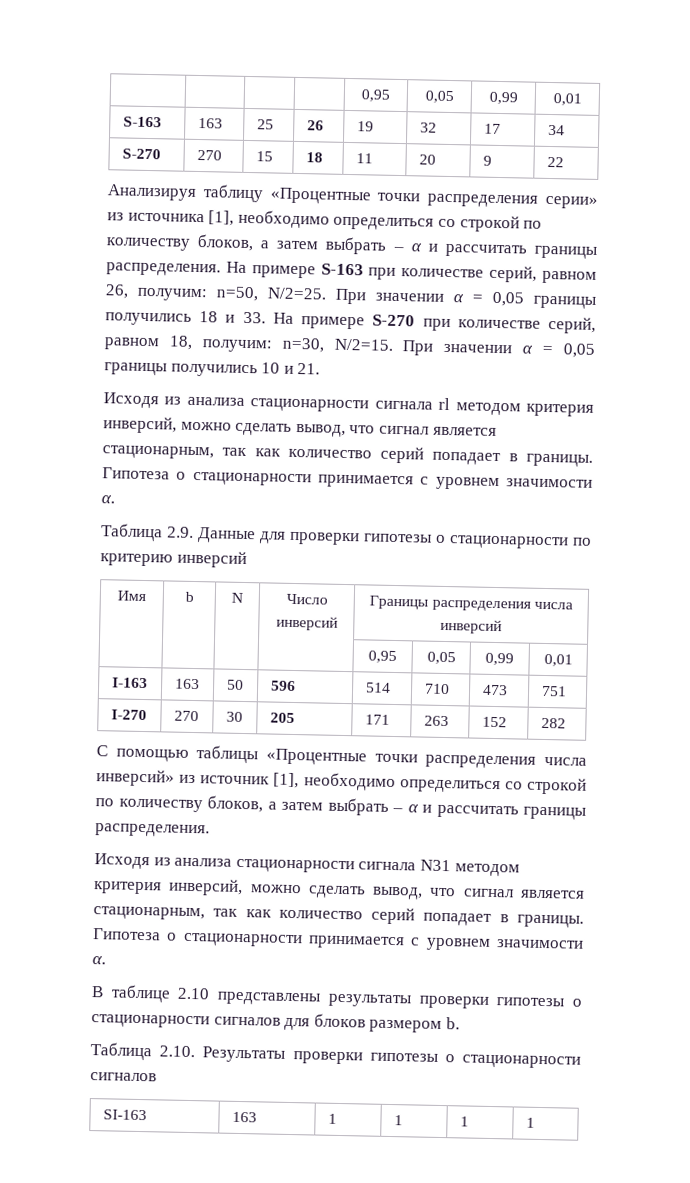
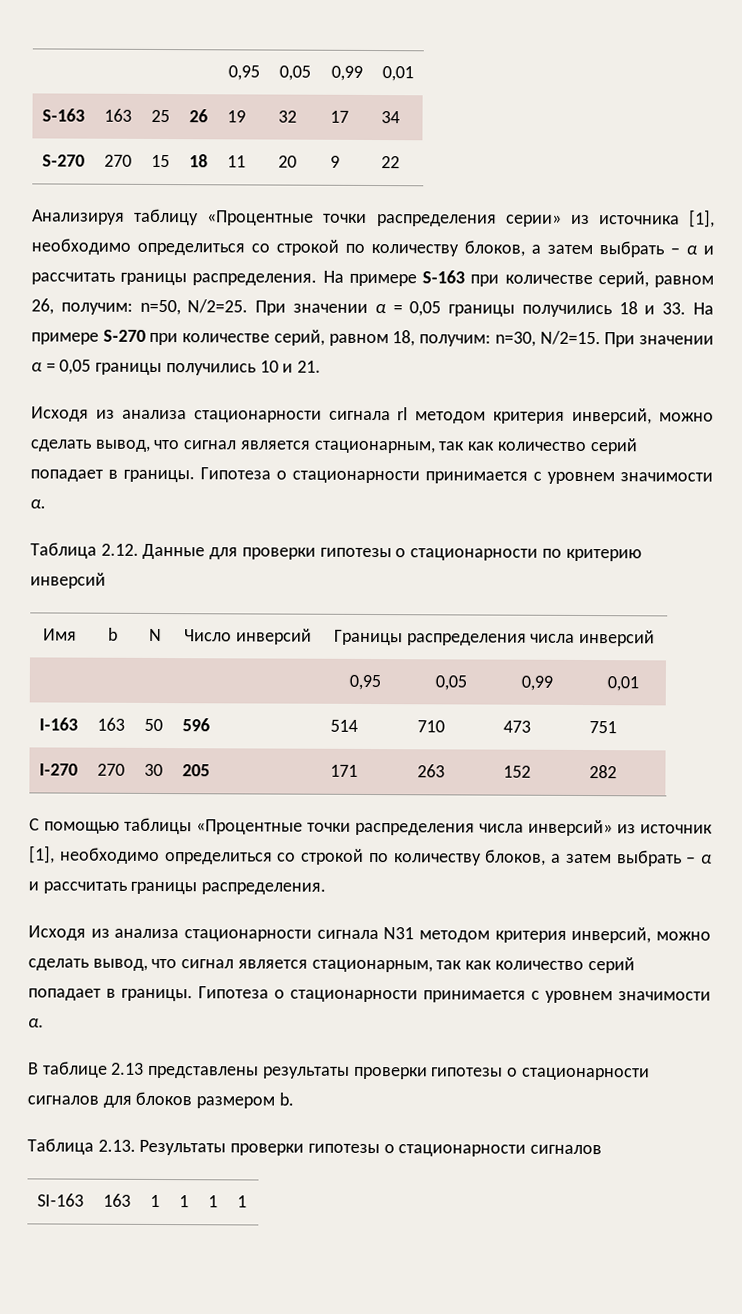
- Таблица 2.9. Данные для проверки гипотезы о стационарности по критерию инверсий
+ Таблица 2.12. Данные для проверки гипотезы о стационарности по критерию инверсий
- В таблице 2.10 представлены результаты проверки гипотезы о стационарности сигналов для блоков размером b.
+ В таблице 2.13 представлены результаты проверки гипотезы о стационарности сигналов для блоков размером b.
- Таблица 2.10. Результаты проверки гипотезы о стационарности сигналов
+ Таблица 2.13. Результаты проверки гипотезы о стационарности сигналов

